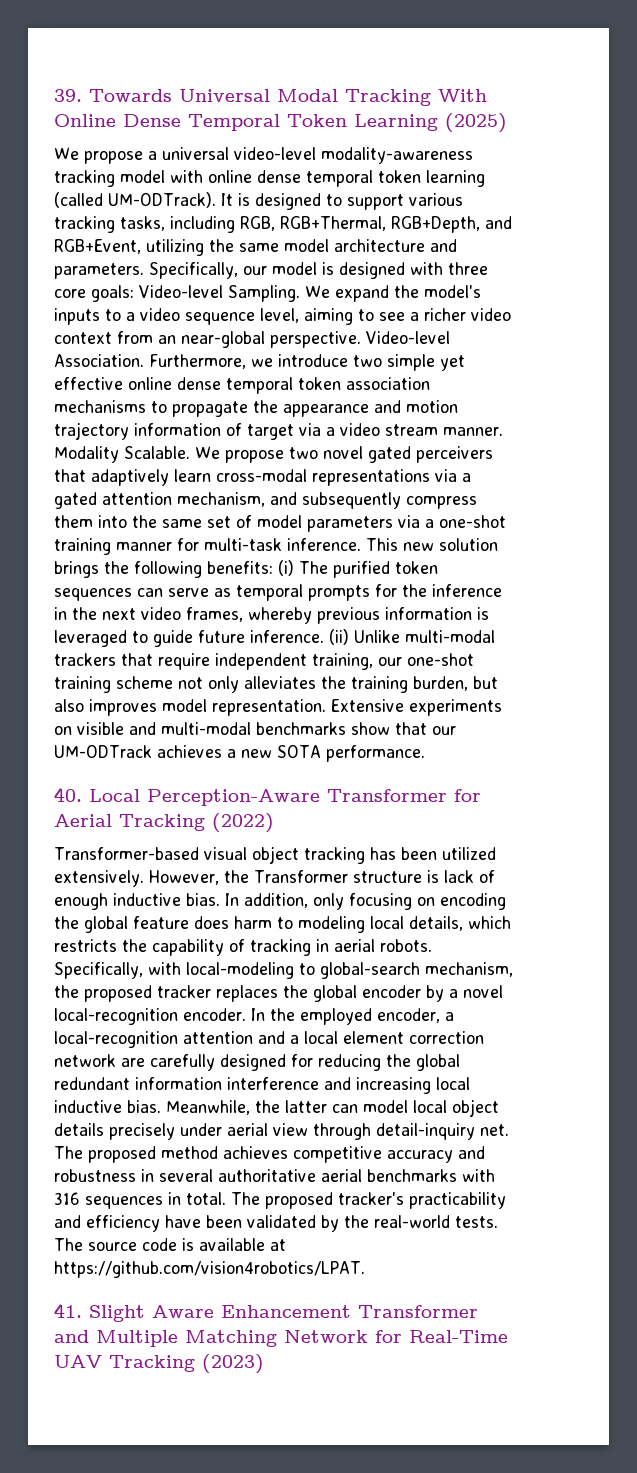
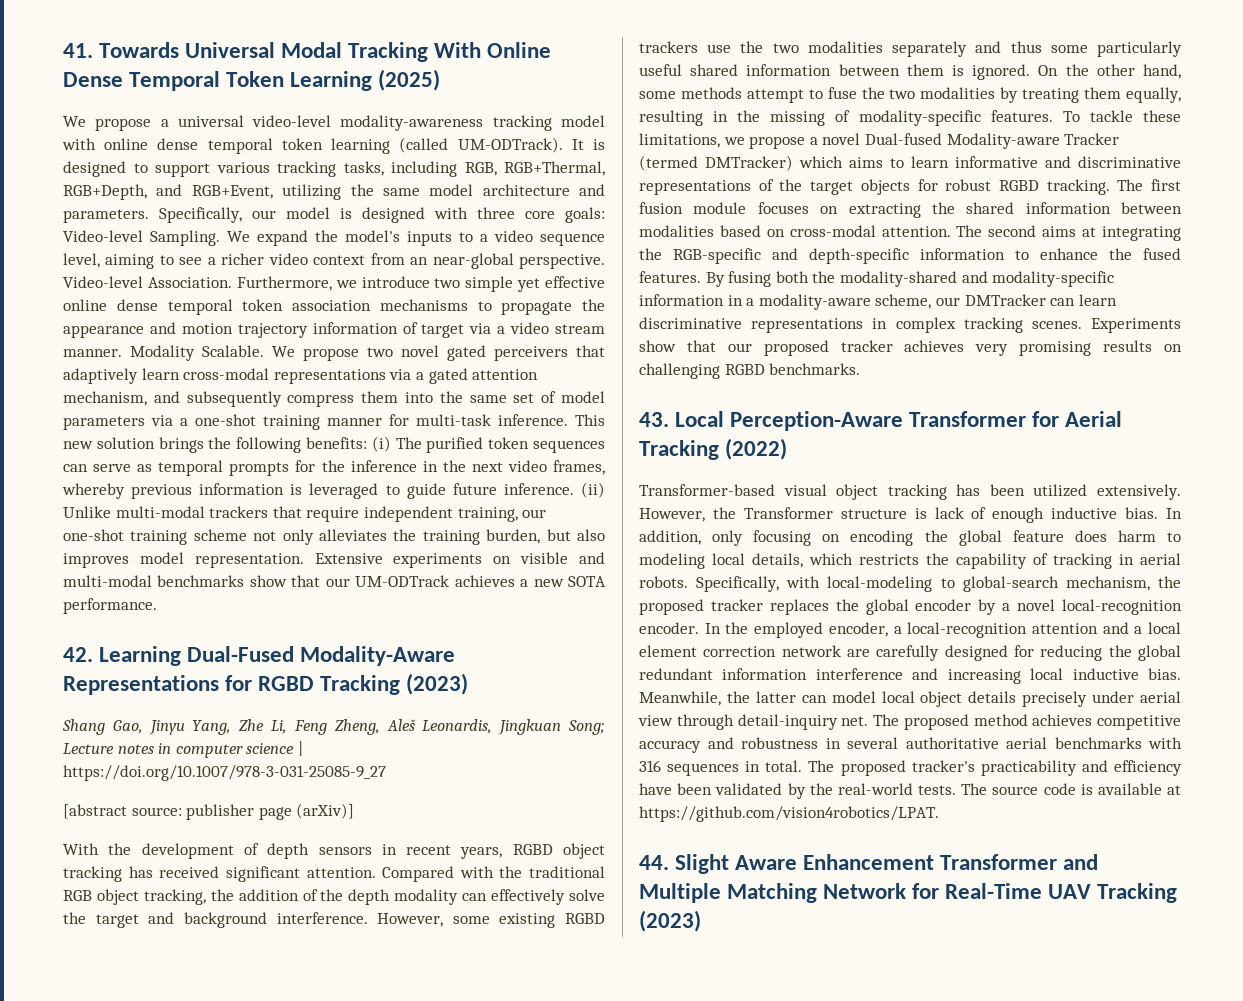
- 39. Towards Universal Modal Tracking With Online Dense Temporal Token Learning (2025)
+ 41. Towards Universal Modal Tracking With Online Dense Temporal Token Learning (2025)
- 40. Local Perception-Aware Transformer for Aerial Tracking (2022)
+ 42. Learning Dual-Fused Modality-Aware Representations for RGBD Tracking (2023)
+ Shang Gao, Jinyu Yang, Zhe Li, Feng Zheng, Aleš Leonardis, Jingkuan Song; Lecture notes in computer science | https://doi.org/10.1007/978-3-031-25085-9_27
+ [abstract source: publisher page (arXiv)]
+ With the development of depth sensors in recent years, RGBD object tracking has received significant attention. Compared with the traditional RGB object tracking, the addition of the depth modality can effectively solve the target and background interference. However, some existing RGBD trackers use the two modalities separately and thus some particularly useful shared information between them is ignored. On the other hand, some methods attempt to fuse the two modalities by treating them equally, resulting in the missing of modality-specific features. To tackle these limitations, we propose a novel Dual-fused Modality-aware Tracker (termed DMTracker) which aims to learn informative and discriminative representations of the target objects for robust RGBD tracking. The first fusion module focuses on extracting the shared information between modalities based on cross-modal attention. The second aims at integrating the RGB-specific and depth-specific information to enhance the fused features. By fusing both the modality-shared and modality-specific information in a modality-aware scheme, our DMTracker can learn discriminative representations in complex tracking scenes. Experiments show that our proposed tracker achieves very promising results on challenging RGBD benchmarks.
+ 43. Local Perception-Aware Transformer for Aerial Tracking (2022)
- 41. Slight Aware Enhancement Transformer and Multiple Matching Network for Real-Time UAV Tracking (2023)
+ 44. Slight Aware Enhancement Transformer and Multiple Matching Network for Real-Time UAV Tracking (2023)

